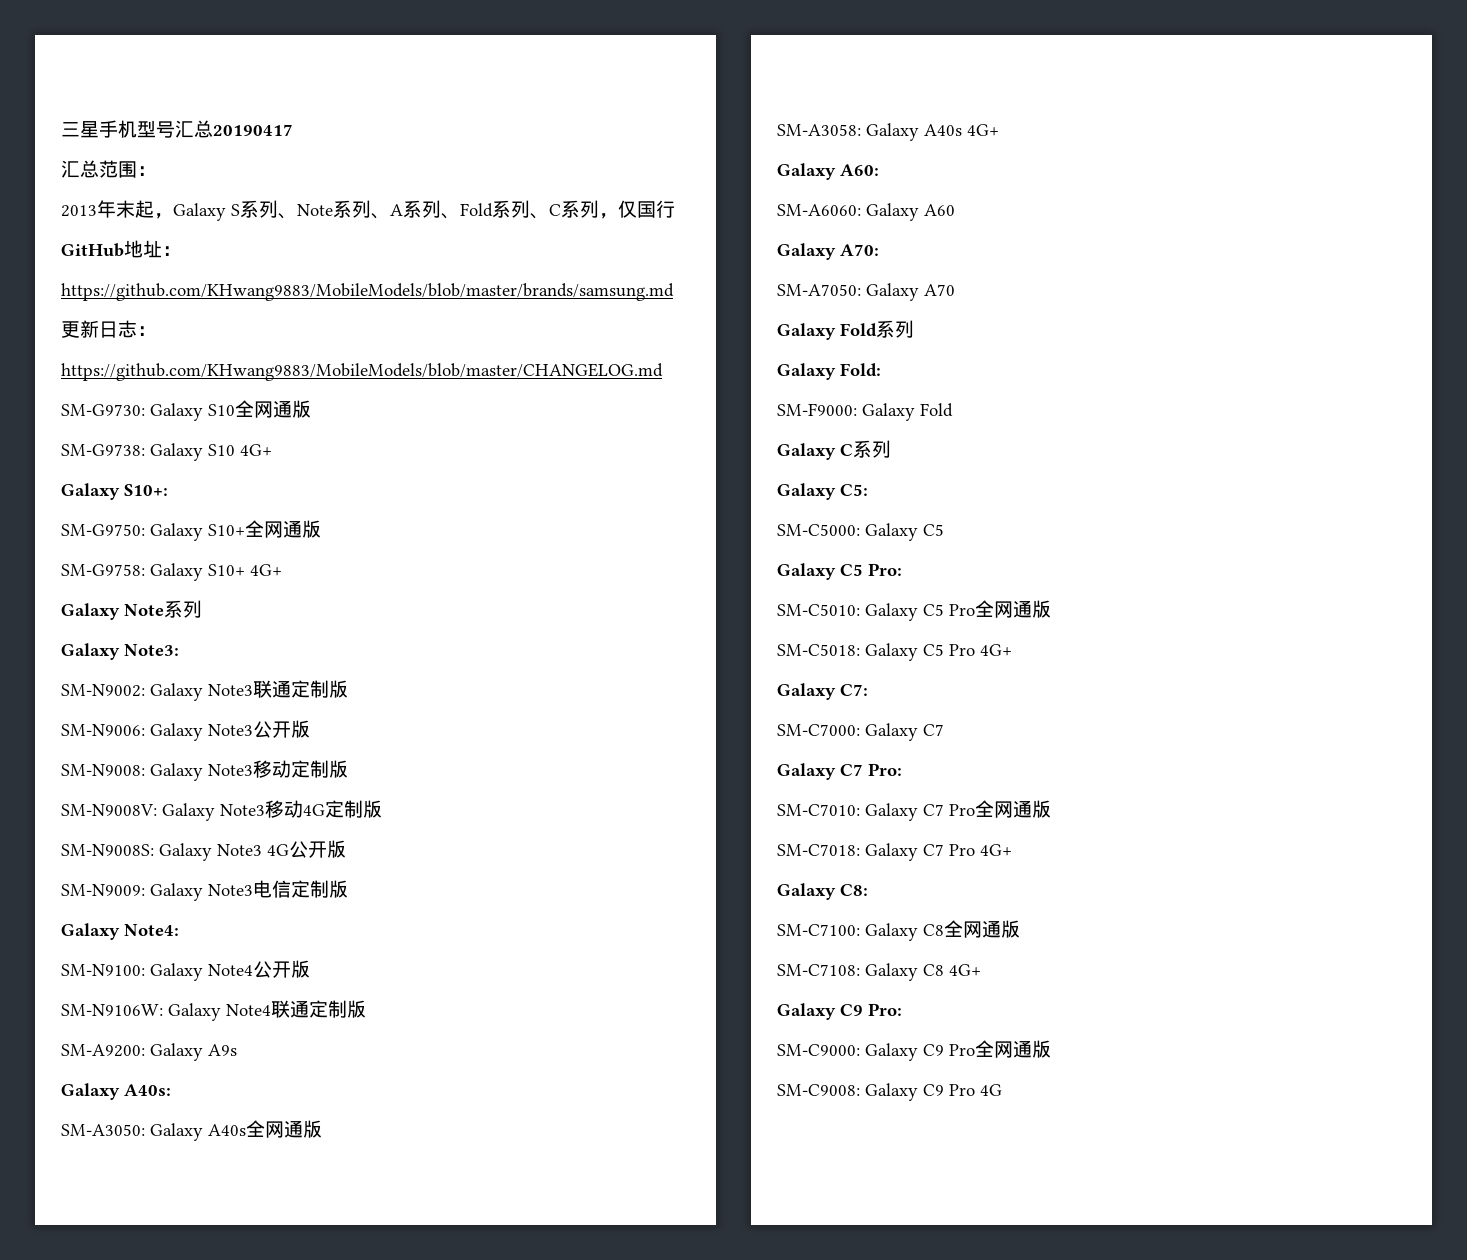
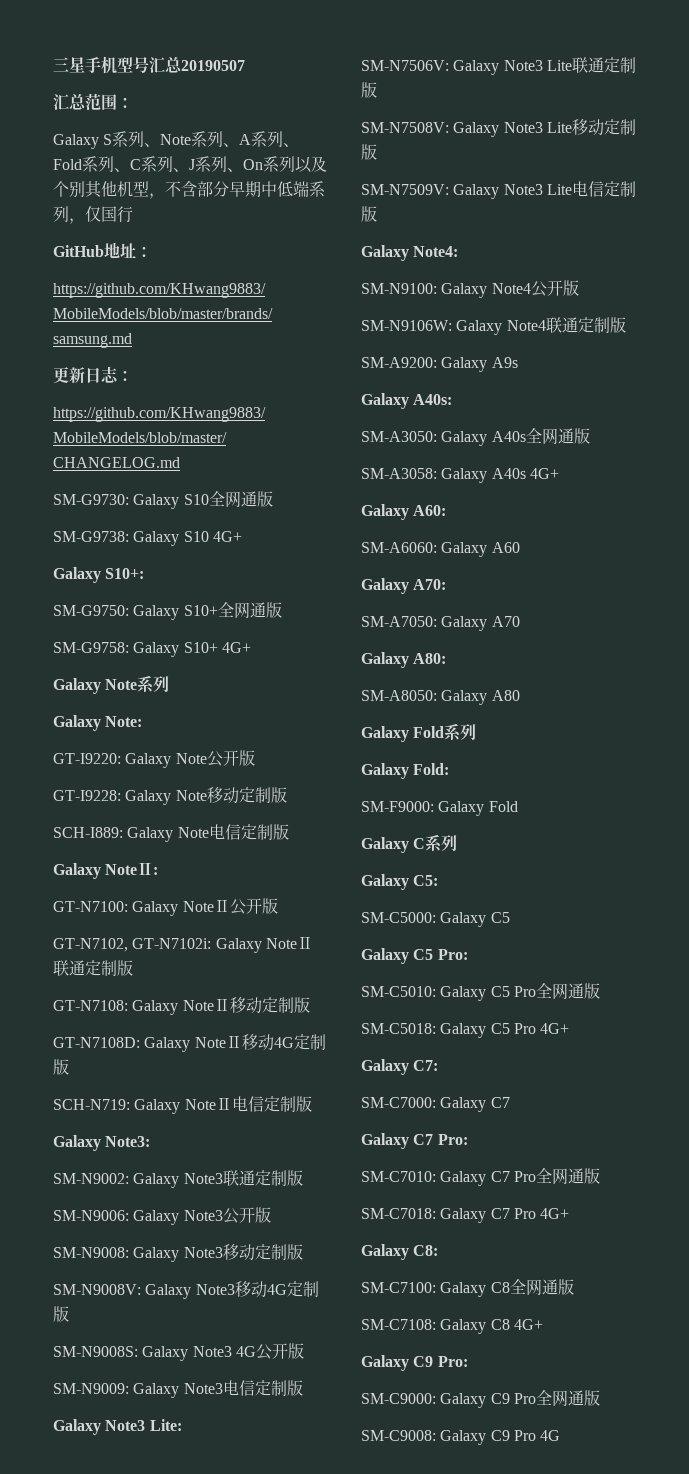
- 三星手机型号汇总20190417
+ 三星手机型号汇总20190507
- 2013年末起，Galaxy S系列、Note系列、A系列、Fold系列、C系列，仅国行
+ Galaxy S系列、Note系列、A系列、Fold系列、C系列、J系列、On系列以及个别其他机型，不含部分早期中低端系列，仅国行
+ Galaxy Note:
+ GT-I9220: Galaxy Note公开版
+ GT-I9228: Galaxy Note移动定制版
+ SCH-I889: Galaxy Note电信定制版
+ Galaxy NoteⅡ:
+ GT-N7100: Galaxy NoteⅡ公开版
+ GT-N7102, GT-N7102i: Galaxy NoteⅡ联通定制版
+ GT-N7108: Galaxy NoteⅡ移动定制版
+ GT-N7108D: Galaxy NoteⅡ移动4G定制版
+ SCH-N719: Galaxy NoteⅡ电信定制版
+ Galaxy Note3 Lite:
+ SM-N7506V: Galaxy Note3 Lite联通定制版
+ SM-N7508V: Galaxy Note3 Lite移动定制版
+ SM-N7509V: Galaxy Note3 Lite电信定制版
+ Galaxy A80:
+ SM-A8050: Galaxy A80

